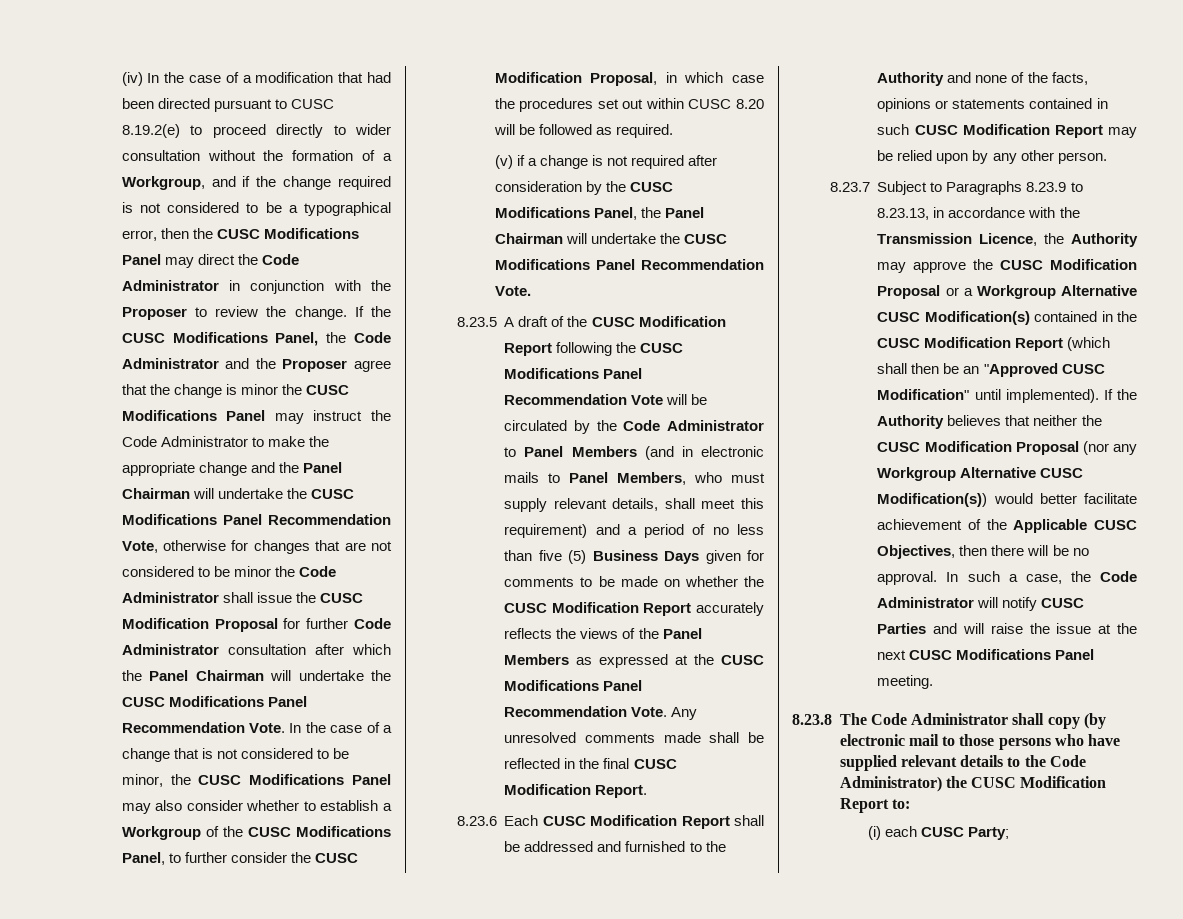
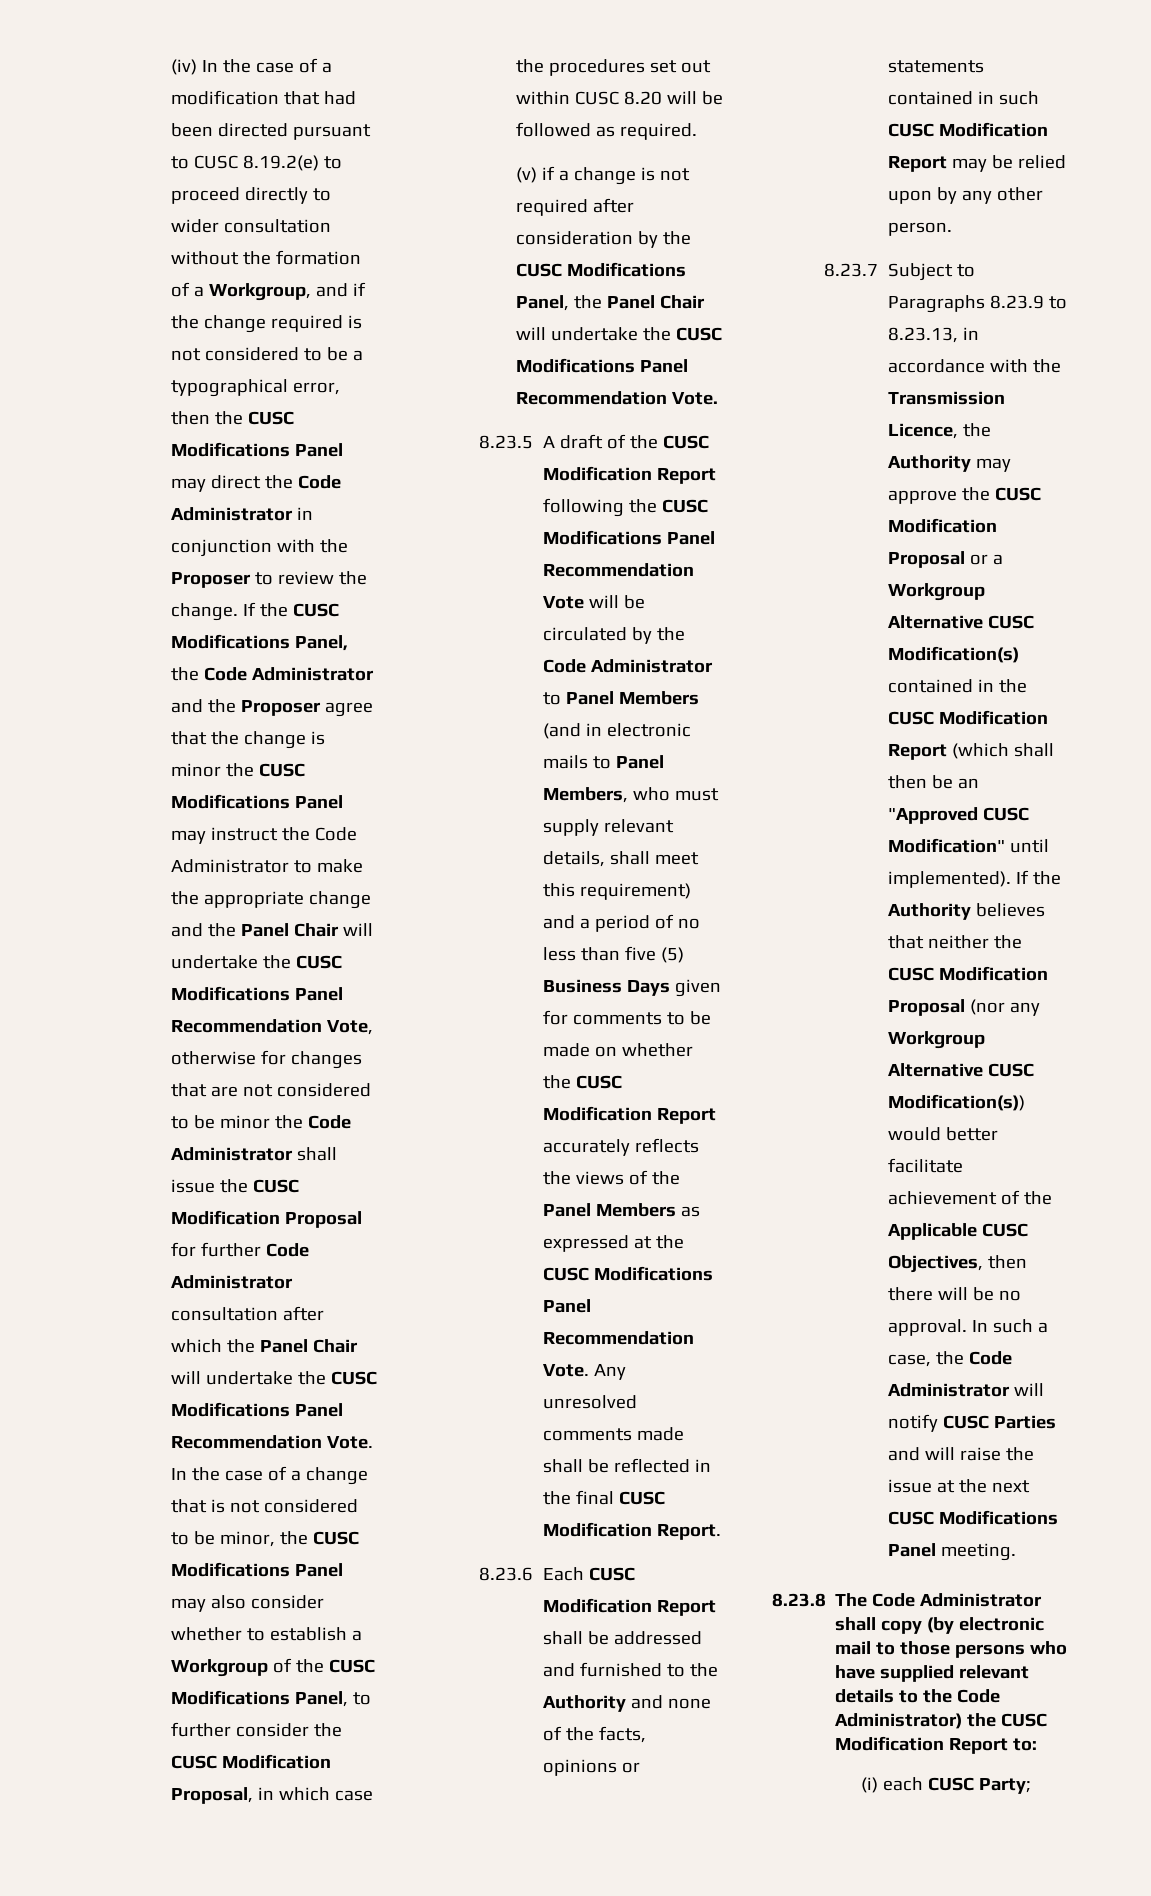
- If the CUSC Modifications Panel, the Code Administrator and the Proposer agree that the change is minor the CUSC Modifications Panel may instruct the Code Administrator to make the appropriate change and the Panel Chairman will undertake the CUSC Modifications Panel Recommendation Vote, otherwise for changes that are not considered to be minor the Code Administrator shall issue the CUSC Modification Proposal for further Code Administrator consultation after which the Panel Chairman will undertake the CUSC Modifications Panel Recommendation Vote.
+ If the CUSC Modifications Panel, the Code Administrator and the Proposer agree that the change is minor the CUSC Modifications Panel may instruct the Code Administrator to make the appropriate change and the Panel Chair will undertake the CUSC Modifications Panel Recommendation Vote, otherwise for changes that are not considered to be minor the Code Administrator shall issue the CUSC Modification Proposal for further Code Administrator consultation after which the Panel Chair will undertake the CUSC Modifications Panel Recommendation Vote.
- (v) if a change is not required after consideration by the CUSC Modifications Panel, the Panel Chairman will undertake the CUSC Modifications Panel Recommendation Vote.
+ (v) if a change is not required after consideration by the CUSC Modifications Panel, the Panel Chair will undertake the CUSC Modifications Panel Recommendation Vote.

